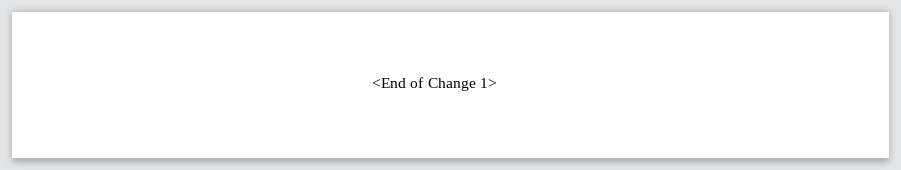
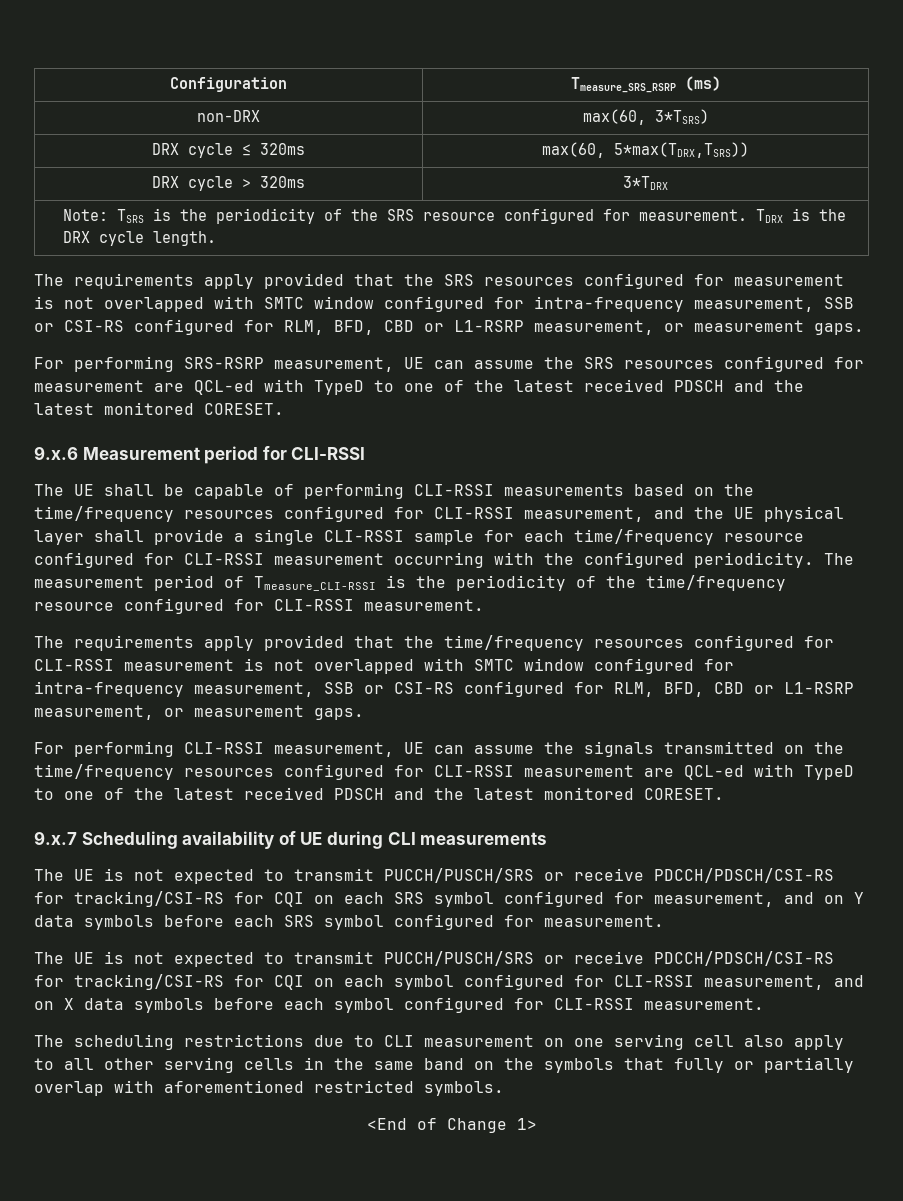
+ Configuration | Tmeasure_SRS_RSRP (ms)
+ non-DRX | max(60, 3*TSRS)
+ DRX cycle ≤ 320ms | max(60, 5*max(TDRX,TSRS))
+ DRX cycle > 320ms | 3*TDRX
+ Note: TSRS is the periodicity of the SRS resource configured for measurement. TDRX is the DRX cycle length.
+ The requirements apply provided that the SRS resources configured for measurement is not overlapped with SMTC window configured for intra-frequency measurement, SSB or CSI-RS configured for RLM, BFD, CBD or L1-RSRP measurement, or measurement gaps.
+ For performing SRS-RSRP measurement, UE can assume the SRS resources configured for measurement are QCL-ed with TypeD to one of the latest received PDSCH and the latest monitored CORESET.
+ 9.x.6 Measurement period for CLI-RSSI
+ The UE shall be capable of performing CLI-RSSI measurements based on the time/frequency resources configured for CLI-RSSI measurement, and the UE physical layer shall provide a single CLI-RSSI sample for each time/frequency resource configured for CLI-RSSI measurement occurring with the configured periodicity. The measurement period of Tmeasure_CLI-RSSI is the periodicity of the time/frequency resource configured for CLI-RSSI measurement.
+ The requirements apply provided that the time/frequency resources configured for CLI-RSSI measurement is not overlapped with SMTC window configured for intra-frequency measurement, SSB or CSI-RS configured for RLM, BFD, CBD or L1-RSRP measurement, or measurement gaps.
+ For performing CLI-RSSI measurement, UE can assume the signals transmitted on the time/frequency resources configured for CLI-RSSI measurement are QCL-ed with TypeD to one of the latest received PDSCH and the latest monitored CORESET.
+ 9.x.7 Scheduling availability of UE during CLI measurements
+ The UE is not expected to transmit PUCCH/PUSCH/SRS or receive PDCCH/PDSCH/CSI-RS for tracking/CSI-RS for CQI on each SRS symbol configured for measurement, and on Y data symbols before each SRS symbol configured for measurement.
+ The UE is not expected to transmit PUCCH/PUSCH/SRS or receive PDCCH/PDSCH/CSI-RS for tracking/CSI-RS for CQI on each symbol configured for CLI-RSSI measurement, and on X data symbols before each symbol configured for CLI-RSSI measurement.
+ The scheduling restrictions due to CLI measurement on one serving cell also apply to all other serving cells in the same band on the symbols that fully or partially overlap with aforementioned restricted symbols.

